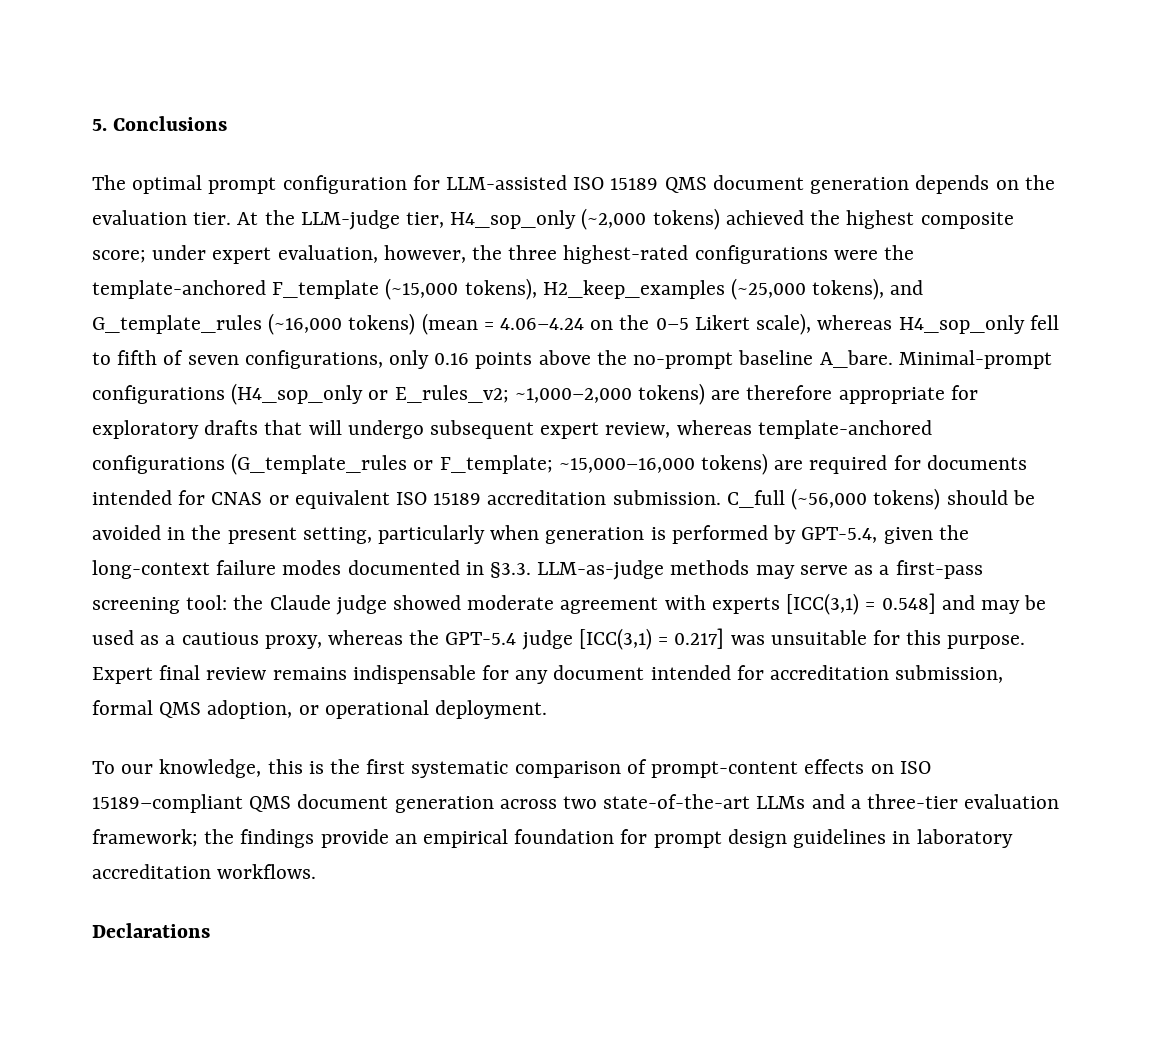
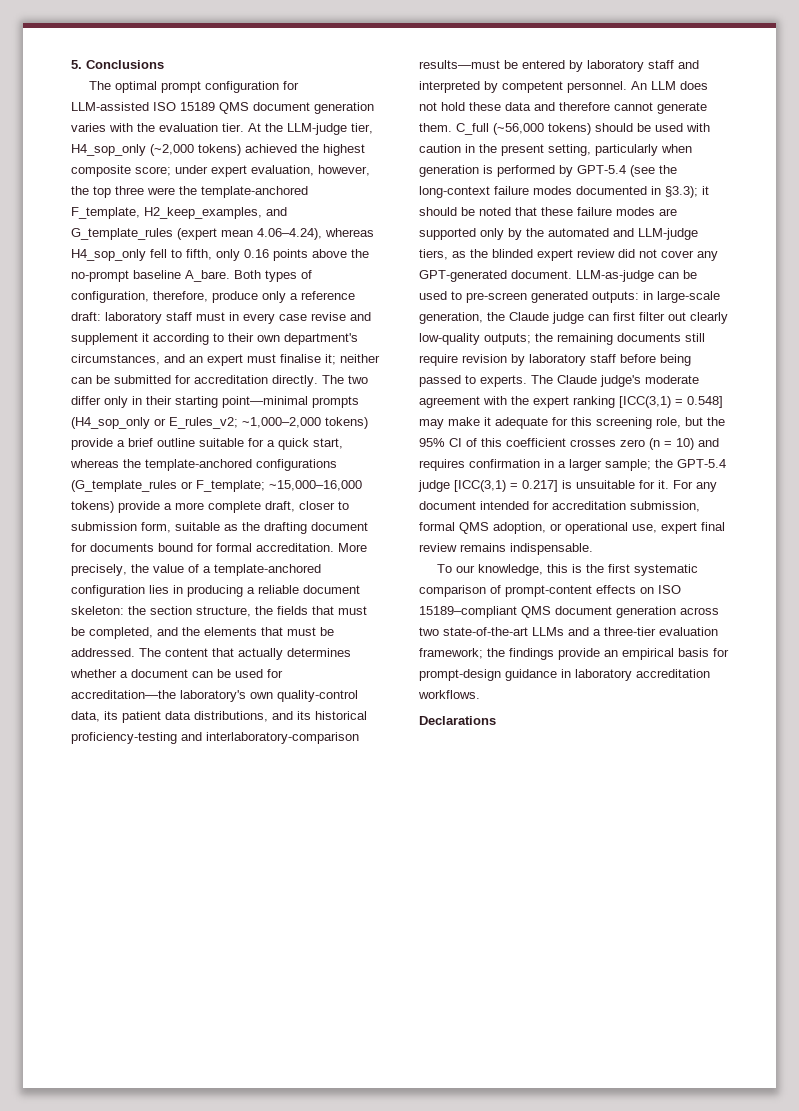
- The optimal prompt configuration for LLM-assisted ISO 15189 QMS document generation depends on the evaluation tier.
+ The optimal prompt configuration for LLM-assisted ISO 15189 QMS document generation varies with the evaluation tier.
- At the LLM-judge tier, H4_sop_only (~2,000 tokens) achieved the highest composite score; under expert evaluation, however, the three highest-rated configurations were the template-anchored F_template (~15,000 tokens), H2_keep_examples (~25,000 tokens), and G_template_rules (~16,000 tokens) (mean = 4.06–4.24 on the 0–5 Likert scale), whereas H4_sop_only fell to fifth of seven configurations, only 0.16 points above the no-prompt baseline A_bare.
+ At the LLM-judge tier, H4_sop_only (~2,000 tokens) achieved the highest composite score; under expert evaluation, however, the top three were the template-anchored F_template, H2_keep_examples, and G_template_rules (expert mean 4.06–4.24), whereas H4_sop_only fell to fifth, only 0.16 points above the no-prompt baseline A_bare.
- Minimal-prompt configurations (H4_sop_only or E_rules_v2; ~1,000–2,000 tokens) are therefore appropriate for exploratory drafts that will undergo subsequent expert review, whereas template-anchored configurations (G_template_rules or F_template; ~15,000–16,000 tokens) are required for documents intended for CNAS or equivalent ISO 15189 accreditation submission.
+ Both types of configuration, therefore, produce only a reference draft: laboratory staff must in every case revise and supplement it according to their own department's circumstances, and an expert must finalise it; neither can be submitted for accreditation directly. The two differ only in their starting point—minimal prompts (H4_sop_only or E_rules_v2; ~1,000–2,000 tokens) provide a brief outline suitable for a quick start, whereas the template-anchored configurations (G_template_rules or F_template; ~15,000–16,000 tokens) provide a more complete draft, closer to submission form, suitable as the drafting document for documents bound for formal accreditation. More precisely, the value of a template-anchored configuration lies in producing a reliable document skeleton: the section structure, the fields that must be completed, and the elements that must be addressed. The content that actually determines whether a document can be used for accreditation—the laboratory's own quality-control data, its patient data distributions, and its historical proficiency-testing and interlaboratory-comparison results—must be entered by laboratory staff and interpreted by competent personnel. An LLM does not hold these data and therefore cannot generate them.
- C_full (~56,000 tokens) should be avoided in the present setting, particularly when generation is performed by GPT-5.4, given the long-context failure modes documented in §3.3. LLM-as-judge methods may serve as a first-pass screening tool: the Claude judge showed moderate agreement with experts [ICC(3,1) = 0.548] and may be used as a cautious proxy, whereas the GPT-5.4 judge [ICC(3,1) = 0.217] was unsuitable for this purpose. Expert final review remains indispensable for any document intended for accreditation submission, formal QMS adoption, or operational deployment.
+ C_full (~56,000 tokens) should be used with caution in the present setting, particularly when generation is performed by GPT-5.4 (see the long-context failure modes documented in §3.3); it should be noted that these failure modes are supported only by the automated and LLM-judge tiers, as the blinded expert review did not cover any GPT-generated document. LLM-as-judge can be used to pre-screen generated outputs: in large-scale generation, the Claude judge can first filter out clearly low-quality outputs; the remaining documents still require revision by laboratory staff before being passed to experts. The Claude judge's moderate agreement with the expert ranking [ICC(3,1) = 0.548] may make it adequate for this screening role, but the 95% CI of this coefficient crosses zero (n = 10) and requires confirmation in a larger sample; the GPT-5.4 judge [ICC(3,1) = 0.217] is unsuitable for it. For any document intended for accreditation submission, formal QMS adoption, or operational use, expert final review remains indispensable.
- To our knowledge, this is the first systematic comparison of prompt-content effects on ISO 15189–compliant QMS document generation across two state-of-the-art LLMs and a three-tier evaluation framework; the findings provide an empirical foundation for prompt design guidelines in laboratory accreditation workflows.
+ To our knowledge, this is the first systematic comparison of prompt-content effects on ISO 15189–compliant QMS document generation across two state-of-the-art LLMs and a three-tier evaluation framework; the findings provide an empirical basis for prompt-design guidance in laboratory accreditation workflows.

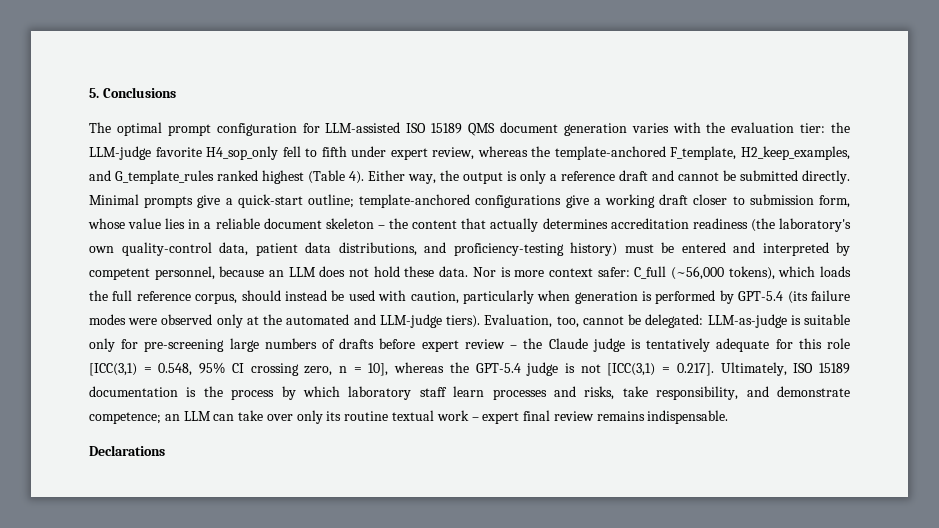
- The optimal prompt configuration for LLM-assisted ISO 15189 QMS document generation varies with the evaluation tier. At the LLM-judge tier, H4_sop_only (~2,000 tokens) achieved the highest composite score; under expert evaluation, however, the top three were the template-anchored F_template, H2_keep_examples, and G_template_rules (expert mean 4.06–4.24), whereas H4_sop_only fell to fifth, only 0.16 points above the no-prompt baseline A_bare. Both types of configuration, therefore, produce only a reference draft: laboratory staff must in every case revise and supplement it according to their own department's circumstances, and an expert must finalise it; neither can be submitted for accreditation directly. The two differ only in their starting point—minimal prompts (H4_sop_only or E_rules_v2; ~1,000–2,000 tokens) provide a brief outline suitable for a quick start, whereas the template-anchored configurations (G_template_rules or F_template; ~15,000–16,000 tokens) provide a more complete draft, closer to submission form, suitable as the drafting document for documents bound for formal accreditation. More precisely, the value of a template-anchored configuration lies in producing a reliable document skeleton: the section structure, the fields that must be completed, and the elements that must be addressed. The content that actually determines whether a document can be used for accreditation—the laboratory's own quality-control data, its patient data distributions, and its historical proficiency-testing and interlaboratory-comparison results—must be entered by laboratory staff and interpreted by competent personnel. An LLM does not hold these data and therefore cannot generate them. C_full (~56,000 tokens) should be used with caution in the present setting, particularly when generation is performed by GPT-5.4 (see the long-context failure modes documented in §3.3); it should be noted that these failure modes are supported only by the automated and LLM-judge tiers, as the blinded expert review did not cover any GPT-generated document. LLM-as-judge can be used to pre-screen generated outputs: in large-scale generation, the Claude judge can first filter out clearly low-quality outputs; the remaining documents still require revision by laboratory staff before being passed to experts. The Claude judge's moderate agreement with the expert ranking [ICC(3,1) = 0.548] may make it adequate for this screening role, but the 95% CI of this coefficient crosses zero (n = 10) and requires confirmation in a larger sample; the GPT-5.4 judge [ICC(3,1) = 0.217] is unsuitable for it. For any document intended for accreditation submission, formal QMS adoption, or operational use, expert final review remains indispensable.
+ The optimal prompt configuration for LLM-assisted ISO 15189 QMS document generation varies with the evaluation tier: the LLM-judge favorite H4_sop_only fell to fifth under expert review, whereas the template-anchored F_template, H2_keep_examples, and G_template_rules ranked highest (Table 4). Either way, the output is only a reference draft and cannot be submitted directly. Minimal prompts give a quick-start outline; template-anchored configurations give a working draft closer to submission form, whose value lies in a reliable document skeleton – the content that actually determines accreditation readiness (the laboratory's own quality-control data, patient data distributions, and proficiency-testing history) must be entered and interpreted by competent personnel, because an LLM does not hold these data. Nor is more context safer: C_full (~56,000 tokens), which loads the full reference corpus, should instead be used with caution, particularly when generation is performed by GPT-5.4 (its failure modes were observed only at the automated and LLM-judge tiers). Evaluation, too, cannot be delegated: LLM-as-judge is suitable only for pre-screening large numbers of drafts before expert review – the Claude judge is tentatively adequate for this role [ICC(3,1) = 0.548, 95% CI crossing zero, n = 10], whereas the GPT-5.4 judge is not [ICC(3,1) = 0.217]. Ultimately, ISO 15189 documentation is the process by which laboratory staff learn processes and risks, take responsibility, and demonstrate competence; an LLM can take over only its routine textual work – expert final review remains indispensable.
- To our knowledge, this is the first systematic comparison of prompt-content effects on ISO 15189–compliant QMS document generation across two state-of-the-art LLMs and a three-tier evaluation framework; the findings provide an empirical basis for prompt-design guidance in laboratory accreditation workflows.

